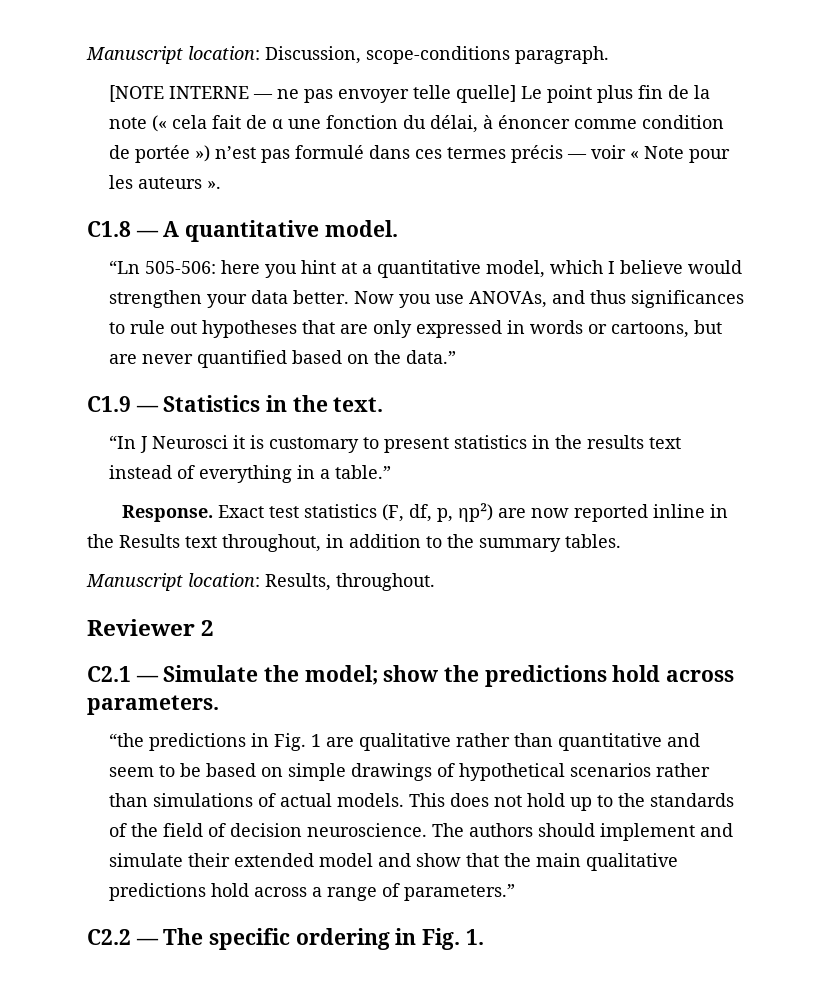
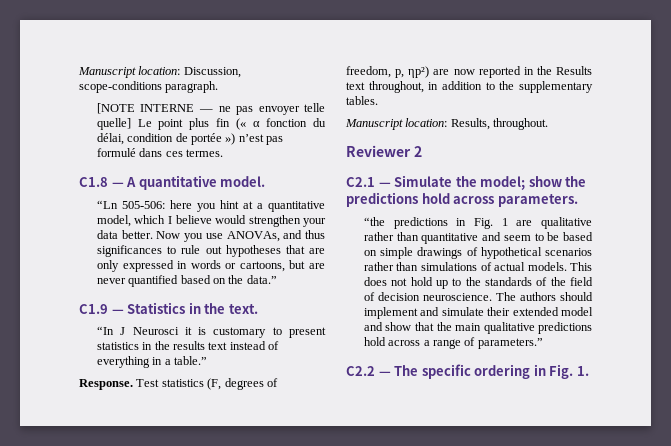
- [NOTE INTERNE — ne pas envoyer telle quelle] Le point plus fin de la note (« cela fait de α une fonction du délai, à énoncer comme condition de portée ») n’est pas formulé dans ces termes précis — voir « Note pour les auteurs ».
+ [NOTE INTERNE — ne pas envoyer telle quelle] Le point plus fin (« α fonction du délai, condition de portée ») n’est pas formulé dans ces termes.
- Exact test statistics (F, df, p, ηp²) are now reported inline in the Results text throughout, in addition to the summary tables.
+ Test statistics (F, degrees of freedom, p, ηp²) are now reported in the Results text throughout, in addition to the supplementary tables.

